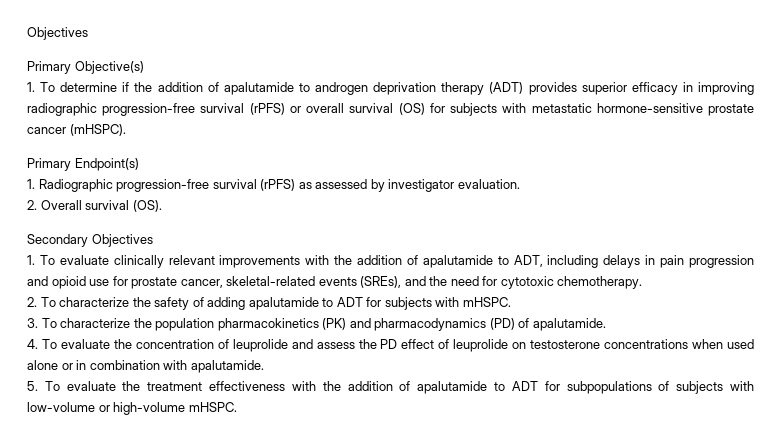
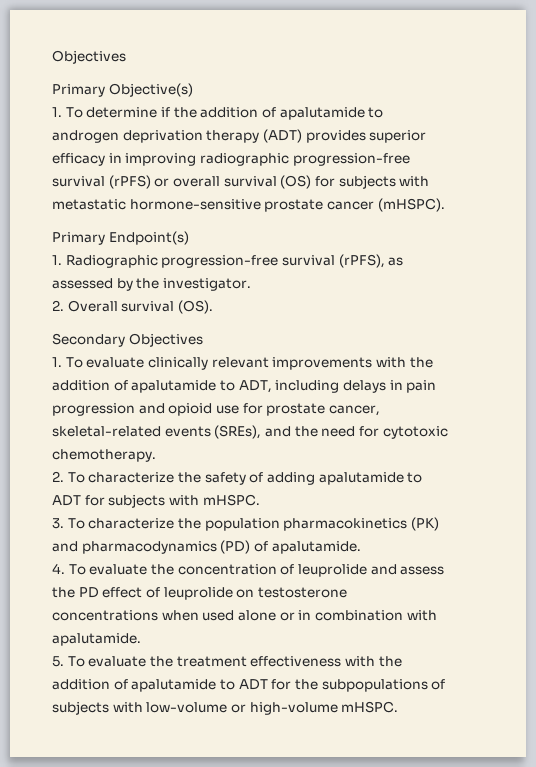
- 1. Radiographic progression-free survival (rPFS) as assessed by investigator evaluation.
+ 1. Radiographic progression-free survival (rPFS), as assessed by the investigator.
- 5. To evaluate the treatment effectiveness with the addition of apalutamide to ADT for subpopulations of subjects with low-volume or high-volume mHSPC.
+ 5. To evaluate the treatment effectiveness with the addition of apalutamide to ADT for the subpopulations of subjects with low-volume or high-volume mHSPC.

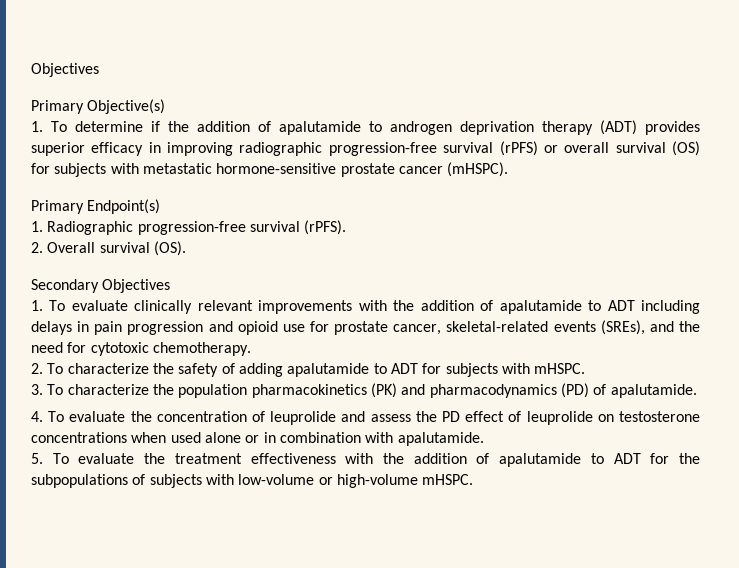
- 1. Radiographic progression-free survival (rPFS), as assessed by the investigator.
+ 1. Radiographic progression-free survival (rPFS).
- 1. To evaluate clinically relevant improvements with the addition of apalutamide to ADT, including delays in pain progression and opioid use for prostate cancer, skeletal-related events (SREs), and the need for cytotoxic chemotherapy.
+ 1. To evaluate clinically relevant improvements with the addition of apalutamide to ADT including delays in pain progression and opioid use for prostate cancer, skeletal-related events (SREs), and the need for cytotoxic chemotherapy.

